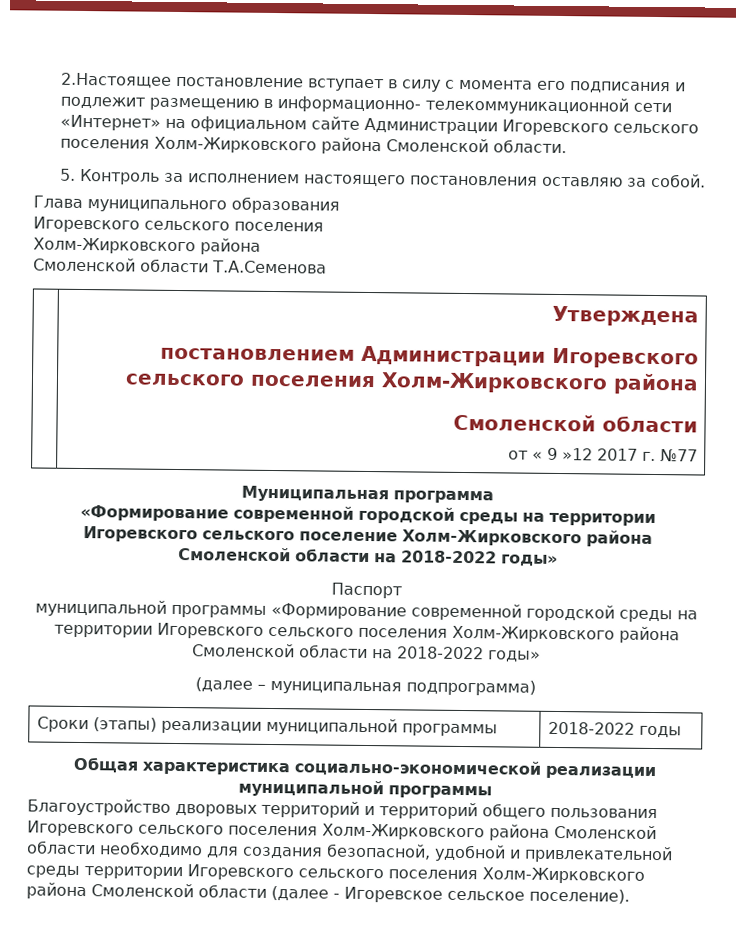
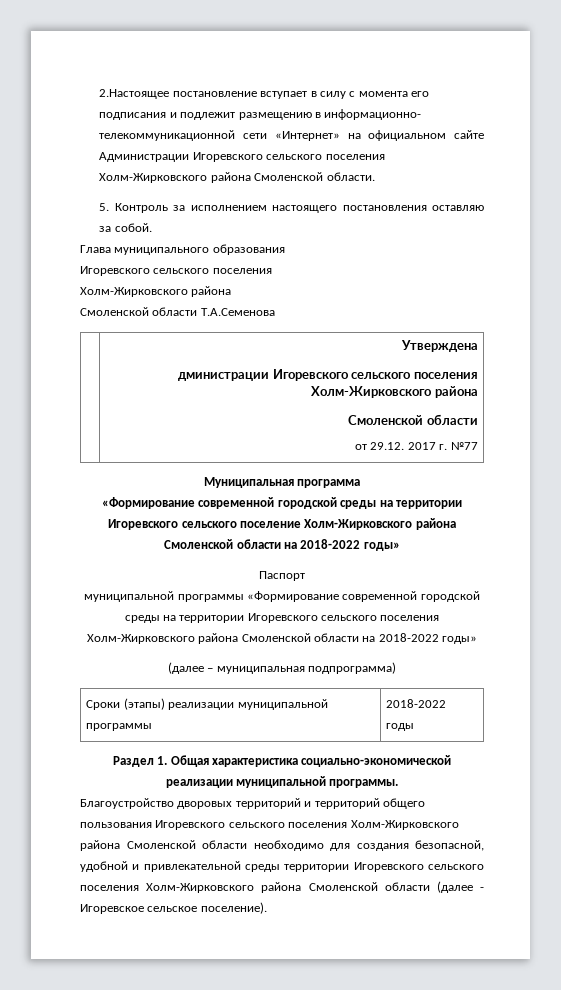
  | Утверждена
- постановлением Администрации Игоревского сельского поселения Холм-Жирковского района
+ дминистрации Игоревского сельского поселения Холм-Жирковского района
  Смоленской области
- от « 9 »12 2017 г. №77
+ от 29.12. 2017 г. №77
- Общая характеристика социально-экономической реализации муниципальной программы
+ Раздел 1. Общая характеристика социально-экономической реализации муниципальной программы.

